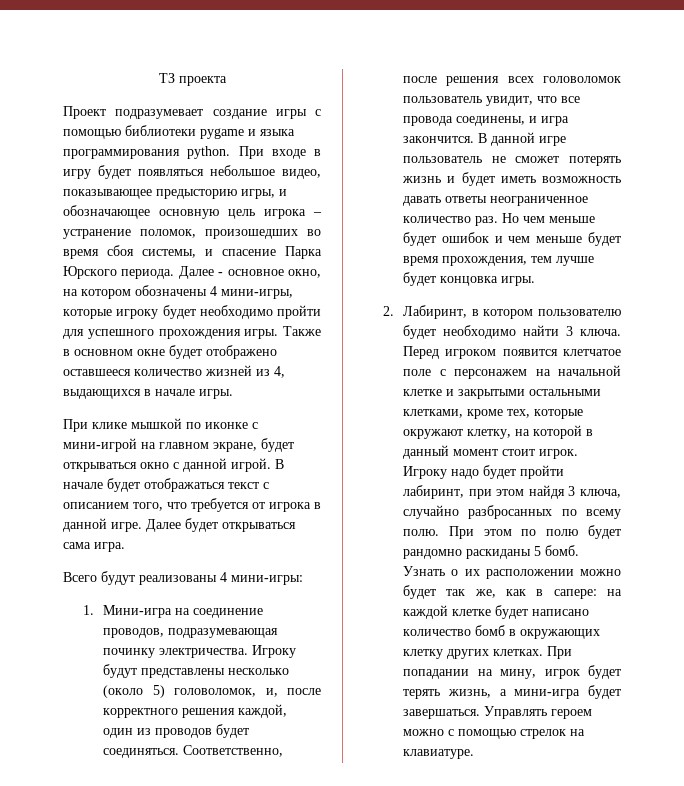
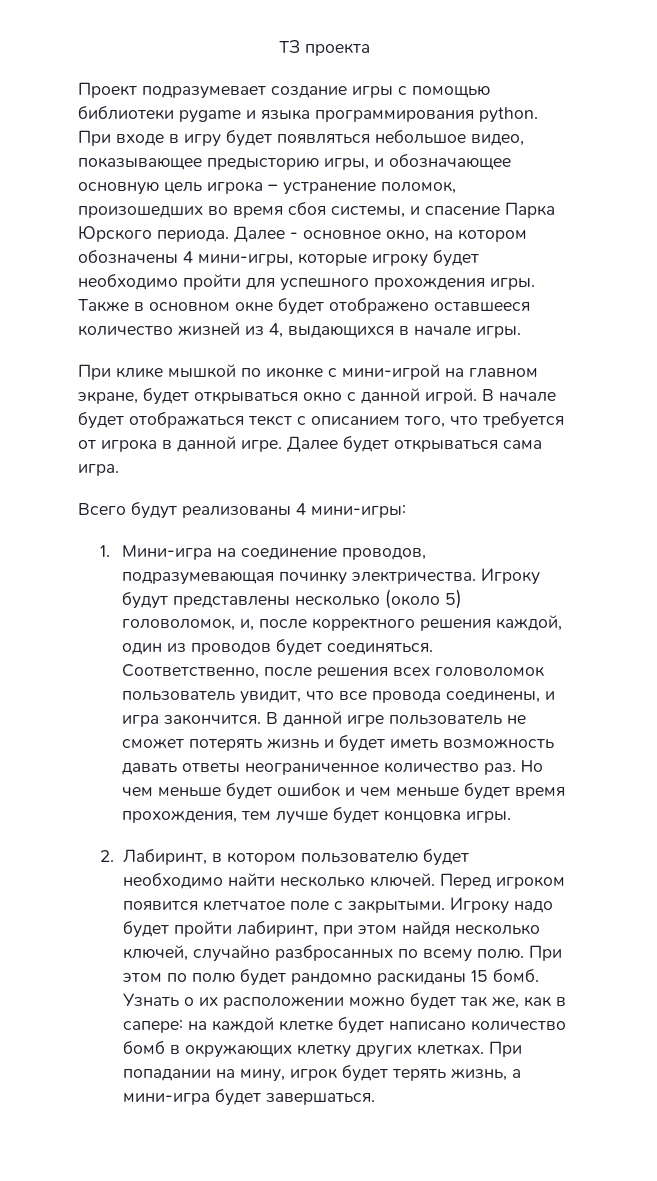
- 2. Лабиринт, в котором пользователю будет необходимо найти 3 ключа.
+ 2. Лабиринт, в котором пользователю будет необходимо найти несколько ключей.
- Перед игроком появится клетчатое поле с персонажем на начальной клетке и закрытыми остальными клетками, кроме тех, которые окружают клетку, на которой в данный момент стоит игрок.
+ Перед игроком появится клетчатое поле с закрытыми.
- Игроку надо будет пройти лабиринт, при этом найдя 3 ключа, случайно разбросанных по всему полю.
+ Игроку надо будет пройти лабиринт, при этом найдя несколько ключей, случайно разбросанных по всему полю.
- При этом по полю будет рандомно раскиданы 5 бомб.
+ При этом по полю будет рандомно раскиданы 15 бомб.
- Управлять героем можно с помощью стрелок на клавиатуре.

